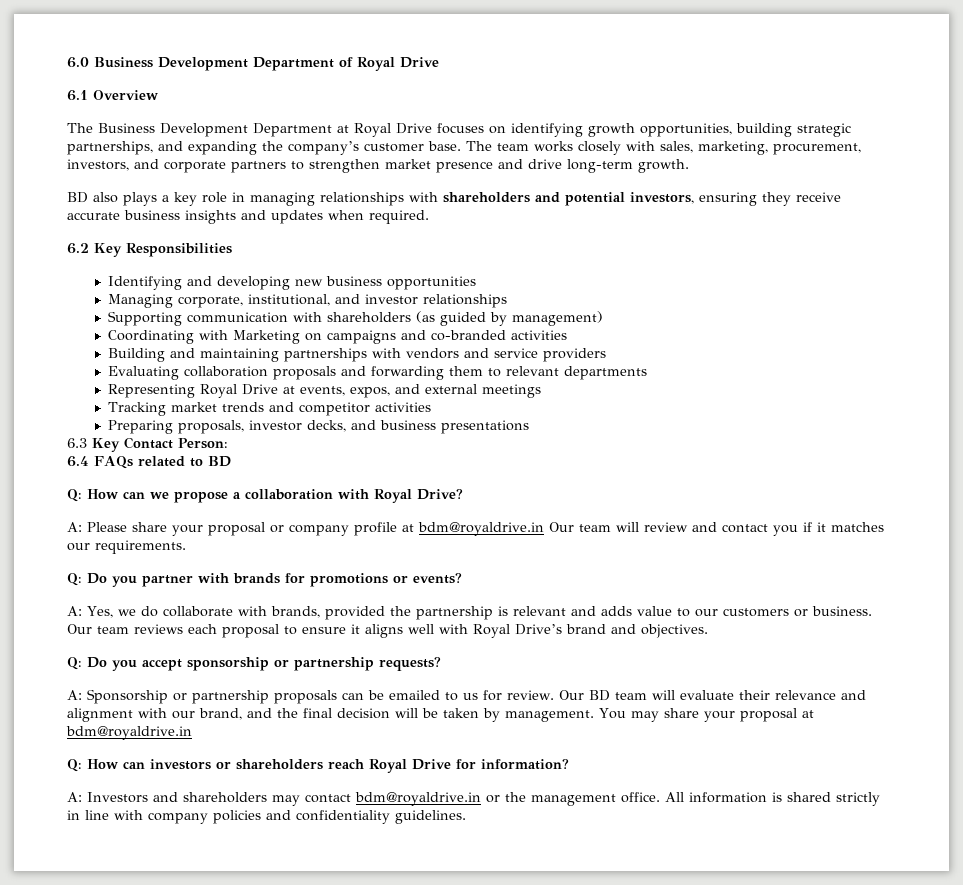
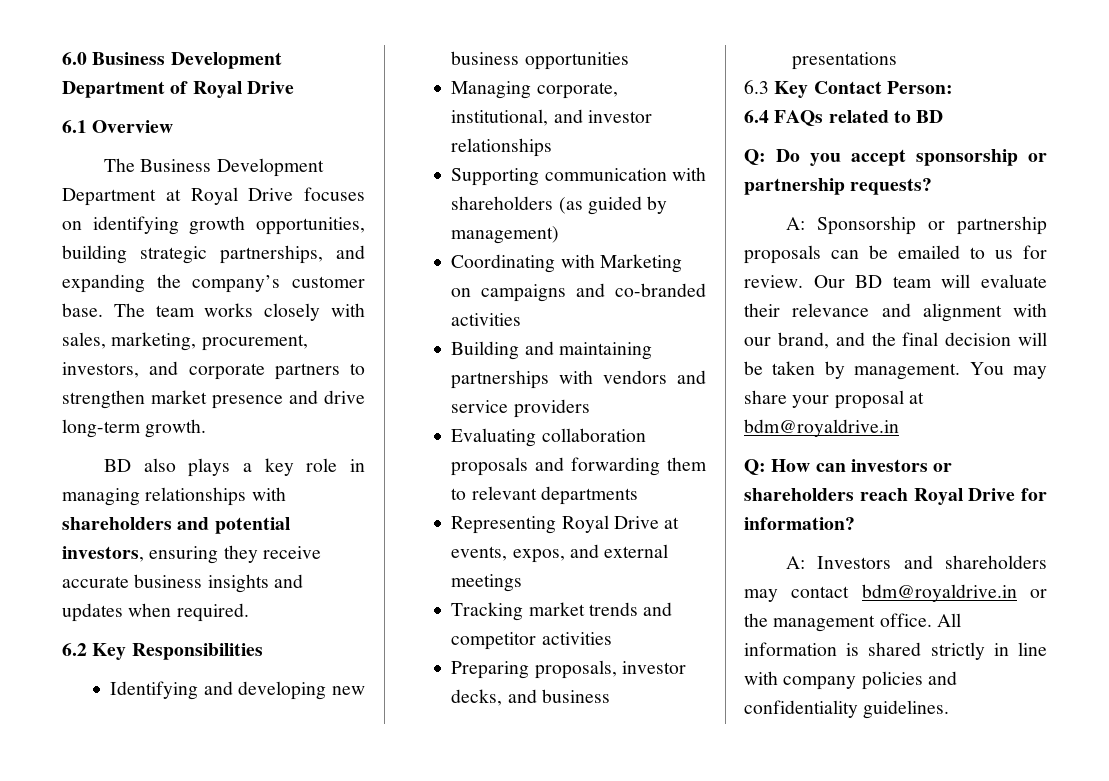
- Q: How can we propose a collaboration with Royal Drive?
- A: Please share your proposal or company profile at bdm@royaldrive.in Our team will review and contact you if it matches our requirements.
- Q: Do you partner with brands for promotions or events?
- A: Yes, we do collaborate with brands, provided the partnership is relevant and adds value to our customers or business. Our team reviews each proposal to ensure it aligns well with Royal Drive’s brand and objectives.

